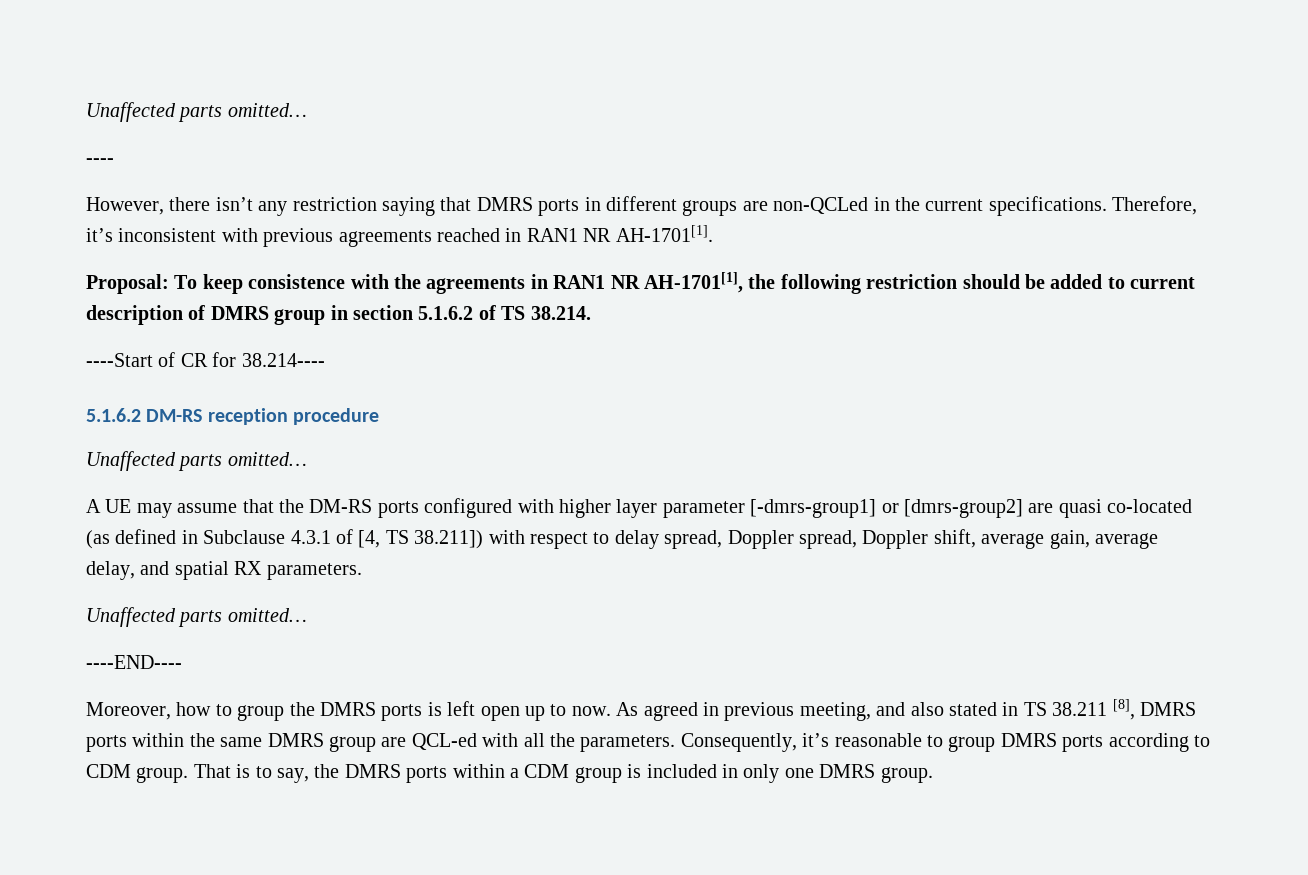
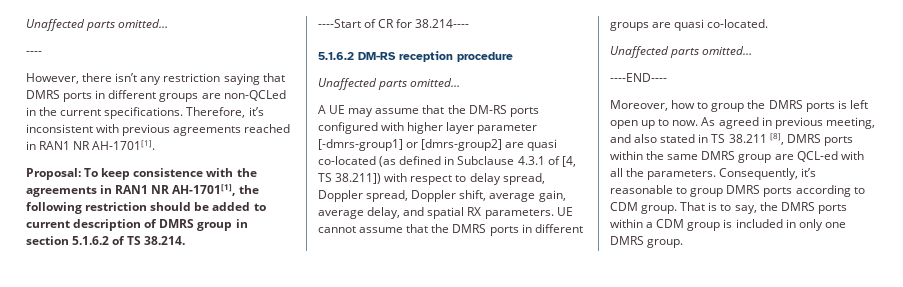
+ UE cannot assume that the DMRS ports in different groups are quasi co-located.

